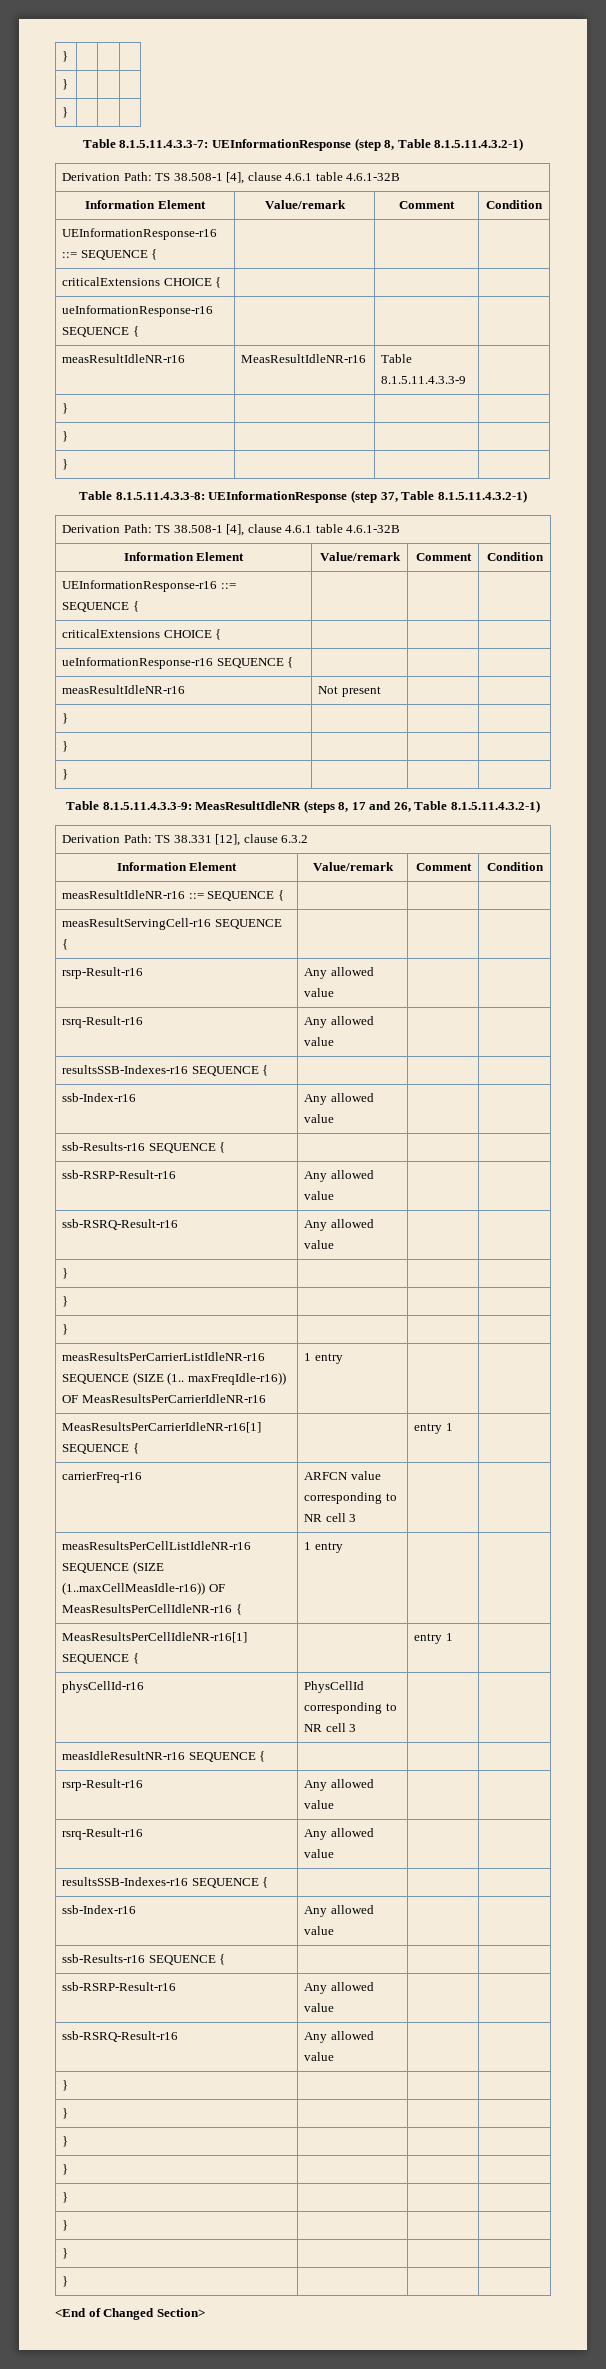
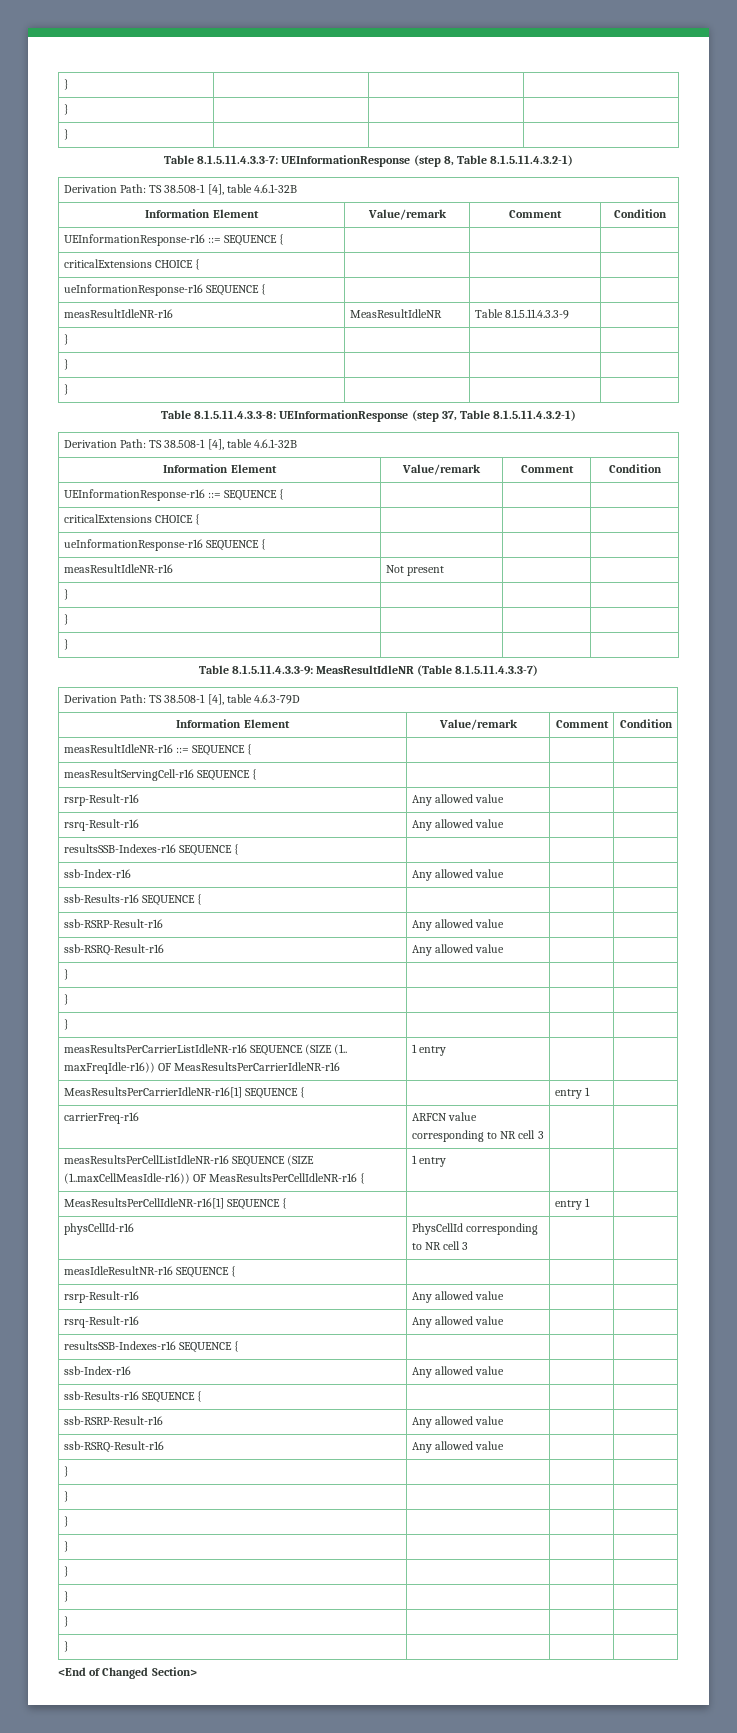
  Table 8.1.5.11.4.3.3-7: UEInformationResponse (step 8, Table 8.1.5.11.4.3.2-1)
- Derivation Path: TS 38.508-1 [4], clause 4.6.1 table 4.6.1-32B
+ Derivation Path: TS 38.508-1 [4], table 4.6.1-32B
- measResultIdleNR-r16 | MeasResultIdleNR-r16 | Table 8.1.5.11.4.3.3-9 |
+ measResultIdleNR-r16 | MeasResultIdleNR | Table 8.1.5.11.4.3.3-9 |
  Table 8.1.5.11.4.3.3-8: UEInformationResponse (step 37, Table 8.1.5.11.4.3.2-1)
- Derivation Path: TS 38.508-1 [4], clause 4.6.1 table 4.6.1-32B
+ Derivation Path: TS 38.508-1 [4], table 4.6.1-32B
- Table 8.1.5.11.4.3.3-9: MeasResultIdleNR (steps 8, 17 and 26, Table 8.1.5.11.4.3.2-1)
- Derivation Path: TS 38.331 [12], clause 6.3.2
+ Table 8.1.5.11.4.3.3-9: MeasResultIdleNR (Table 8.1.5.11.4.3.3-7)
+ Derivation Path: TS 38.508-1 [4], table 4.6.3-79D

